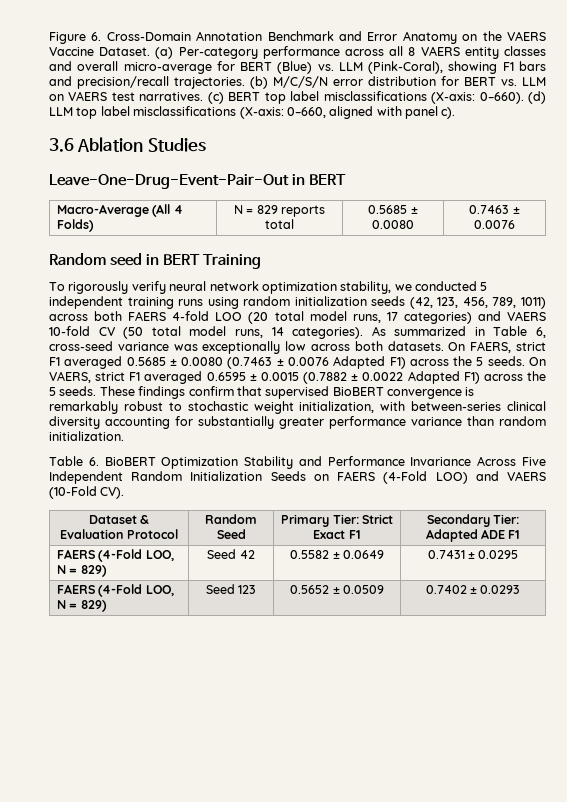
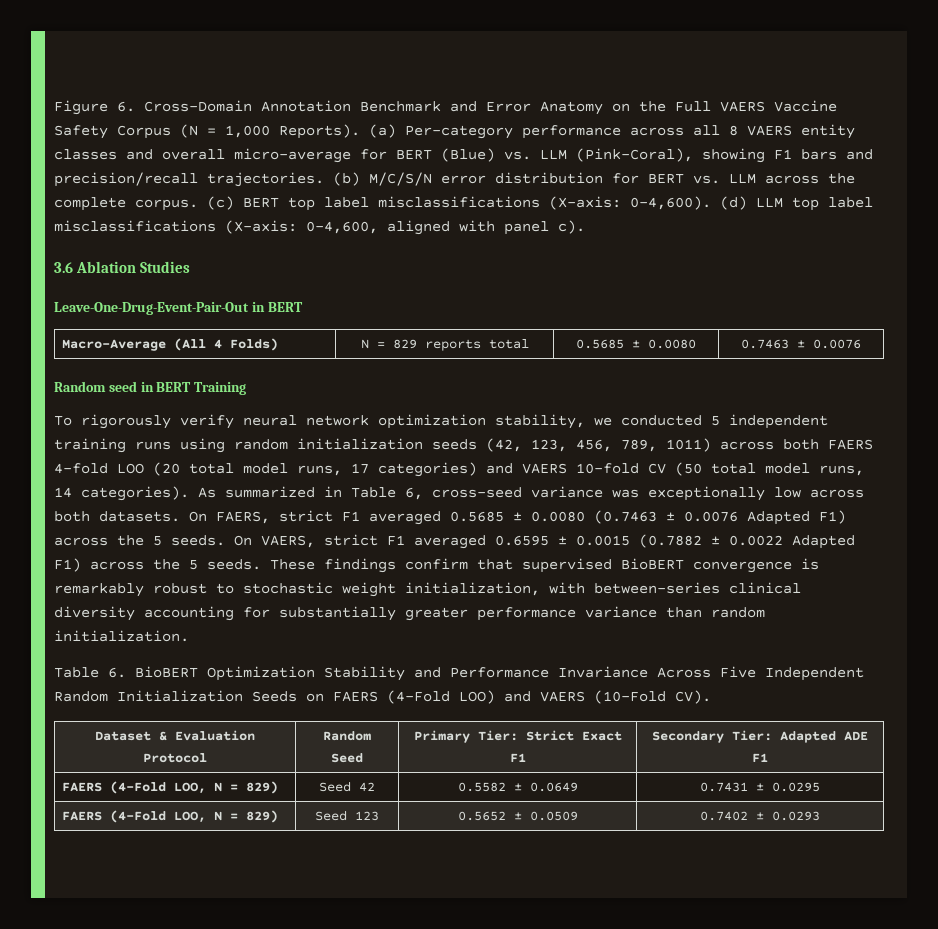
- Figure 6. Cross-Domain Annotation Benchmark and Error Anatomy on the VAERS Vaccine Dataset.
+ Figure 6. Cross-Domain Annotation Benchmark and Error Anatomy on the Full VAERS Vaccine Safety Corpus (N = 1,000 Reports).
- (b) M/C/S/N error distribution for BERT vs. LLM on VAERS test narratives.
+ (b) M/C/S/N error distribution for BERT vs. LLM across the complete corpus.
- (c) BERT top label misclassifications (X-axis: 0–660).
+ (c) BERT top label misclassifications (X-axis: 0–4,600).
- (d) LLM top label misclassifications (X-axis: 0–660, aligned with panel c).
+ (d) LLM top label misclassifications (X-axis: 0–4,600, aligned with panel c).

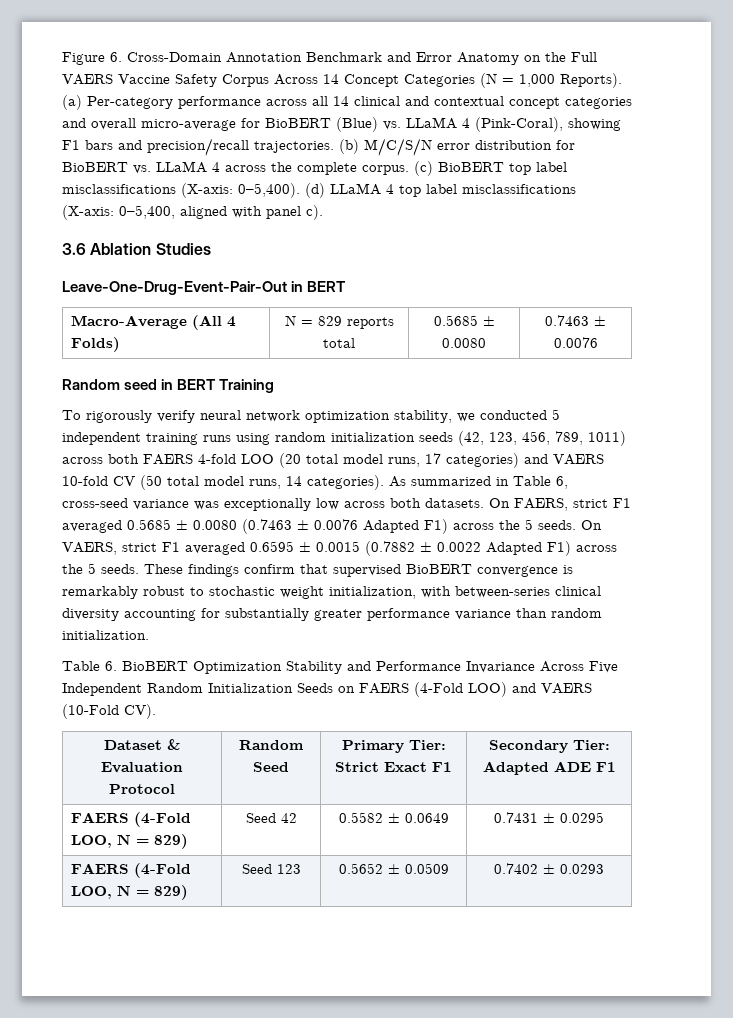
- Figure 6. Cross-Domain Annotation Benchmark and Error Anatomy on the Full VAERS Vaccine Safety Corpus (N = 1,000 Reports).
+ Figure 6. Cross-Domain Annotation Benchmark and Error Anatomy on the Full VAERS Vaccine Safety Corpus Across 14 Concept Categories (N = 1,000 Reports).
- (a) Per-category performance across all 8 VAERS entity classes and overall micro-average for BERT (Blue) vs. LLM (Pink-Coral), showing F1 bars and precision/recall trajectories.
+ (a) Per-category performance across all 14 clinical and contextual concept categories and overall micro-average for BioBERT (Blue) vs. LLaMA 4 (Pink-Coral), showing F1 bars and precision/recall trajectories.
- (b) M/C/S/N error distribution for BERT vs. LLM across the complete corpus.
+ (b) M/C/S/N error distribution for BioBERT vs. LLaMA 4 across the complete corpus.
- (c) BERT top label misclassifications (X-axis: 0–4,600). (d) LLM top label misclassifications (X-axis: 0–4,600, aligned with panel c).
+ (c) BioBERT top label misclassifications (X-axis: 0–5,400). (d) LLaMA 4 top label misclassifications (X-axis: 0–5,400, aligned with panel c).

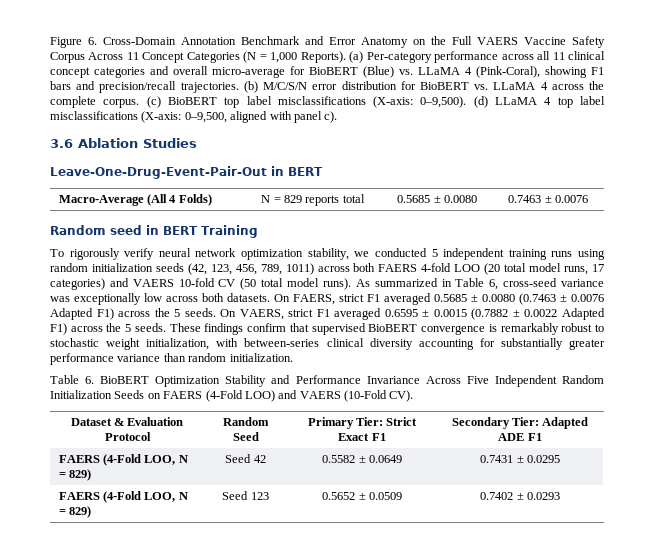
- Figure 6. Cross-Domain Annotation Benchmark and Error Anatomy on the Full VAERS Vaccine Safety Corpus Across 14 Concept Categories (N = 1,000 Reports).
+ Figure 6. Cross-Domain Annotation Benchmark and Error Anatomy on the Full VAERS Vaccine Safety Corpus Across 11 Concept Categories (N = 1,000 Reports).
- (a) Per-category performance across all 14 clinical and contextual concept categories and overall micro-average for BioBERT (Blue) vs. LLaMA 4 (Pink-Coral), showing F1 bars and precision/recall trajectories.
+ (a) Per-category performance across all 11 clinical concept categories and overall micro-average for BioBERT (Blue) vs. LLaMA 4 (Pink-Coral), showing F1 bars and precision/recall trajectories.
- (c) BioBERT top label misclassifications (X-axis: 0–5,400).
+ (c) BioBERT top label misclassifications (X-axis: 0–9,500).
- (d) LLaMA 4 top label misclassifications (X-axis: 0–5,400, aligned with panel c).
+ (d) LLaMA 4 top label misclassifications (X-axis: 0–9,500, aligned with panel c).
- To rigorously verify neural network optimization stability, we conducted 5 independent training runs using random initialization seeds (42, 123, 456, 789, 1011) across both FAERS 4-fold LOO (20 total model runs, 17 categories) and VAERS 10-fold CV (50 total model runs, 14 categories).
+ To rigorously verify neural network optimization stability, we conducted 5 independent training runs using random initialization seeds (42, 123, 456, 789, 1011) across both FAERS 4-fold LOO (20 total model runs, 17 categories) and VAERS 10-fold CV (50 total model runs).

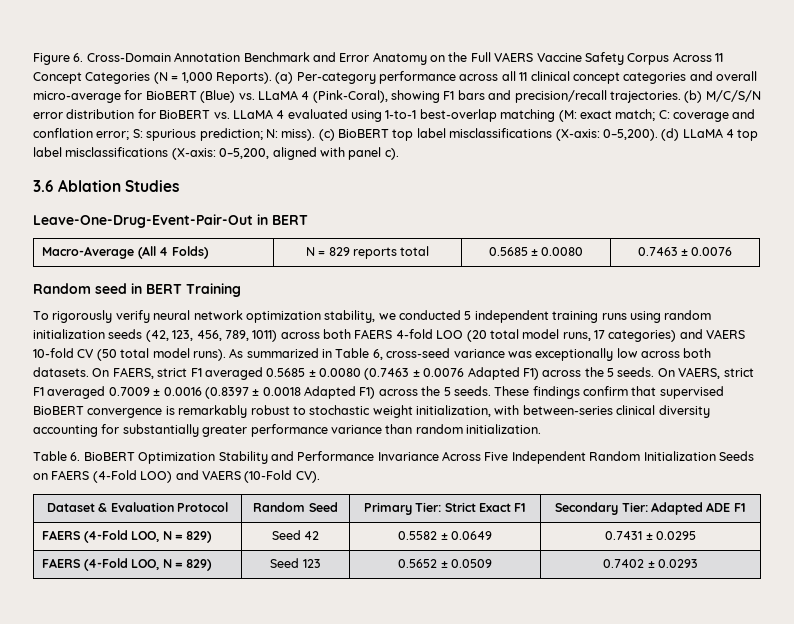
- (b) M/C/S/N error distribution for BioBERT vs. LLaMA 4 across the complete corpus.
+ (b) M/C/S/N error distribution for BioBERT vs. LLaMA 4 evaluated using 1-to-1 best-overlap matching (M: exact match; C: coverage and conflation error; S: spurious prediction; N: miss).
- (c) BioBERT top label misclassifications (X-axis: 0–9,500).
+ (c) BioBERT top label misclassifications (X-axis: 0–5,200).
- (d) LLaMA 4 top label misclassifications (X-axis: 0–9,500, aligned with panel c).
+ (d) LLaMA 4 top label misclassifications (X-axis: 0–5,200, aligned with panel c).
- On VAERS, strict F1 averaged 0.6595 ± 0.0015 (0.7882 ± 0.0022 Adapted F1) across the 5 seeds.
+ On VAERS, strict F1 averaged 0.7009 ± 0.0016 (0.8397 ± 0.0018 Adapted F1) across the 5 seeds.

